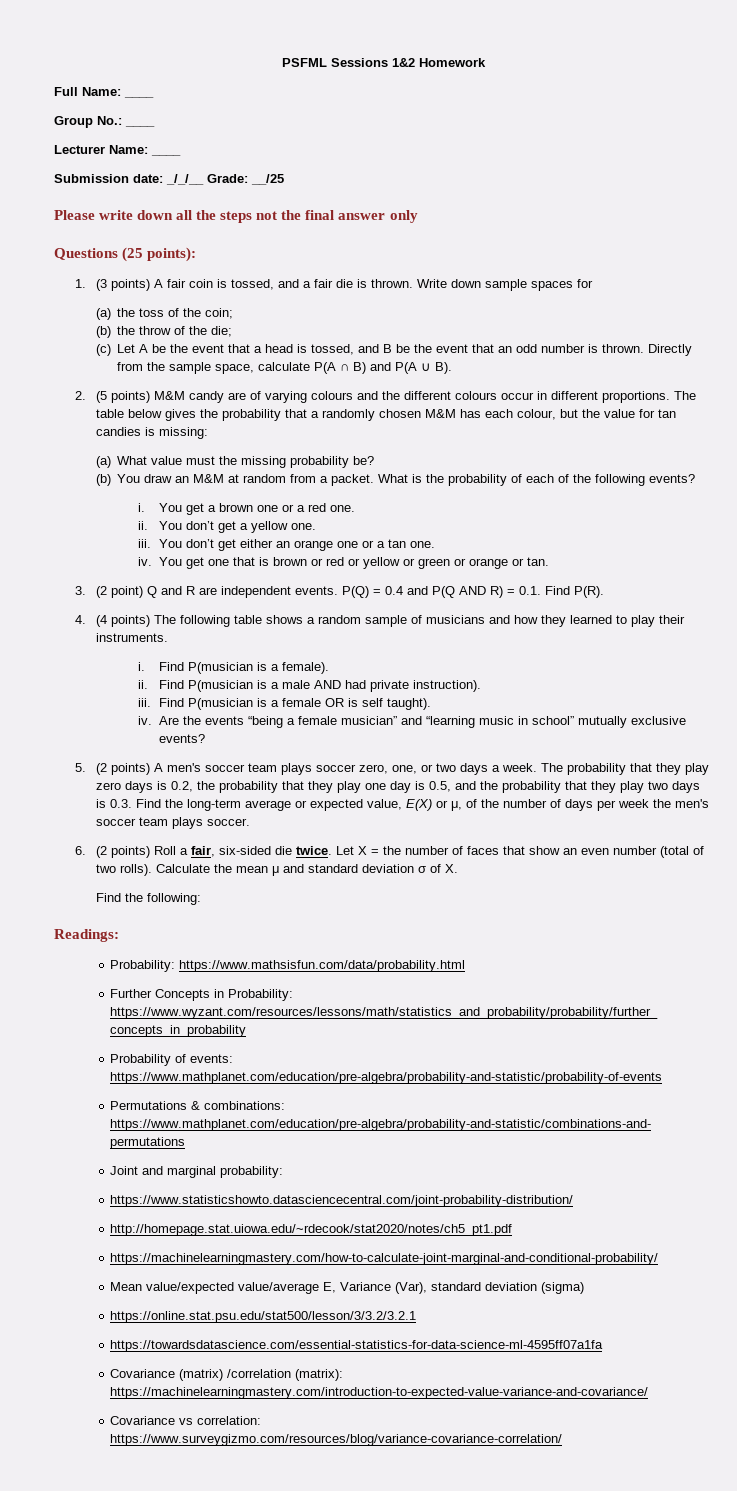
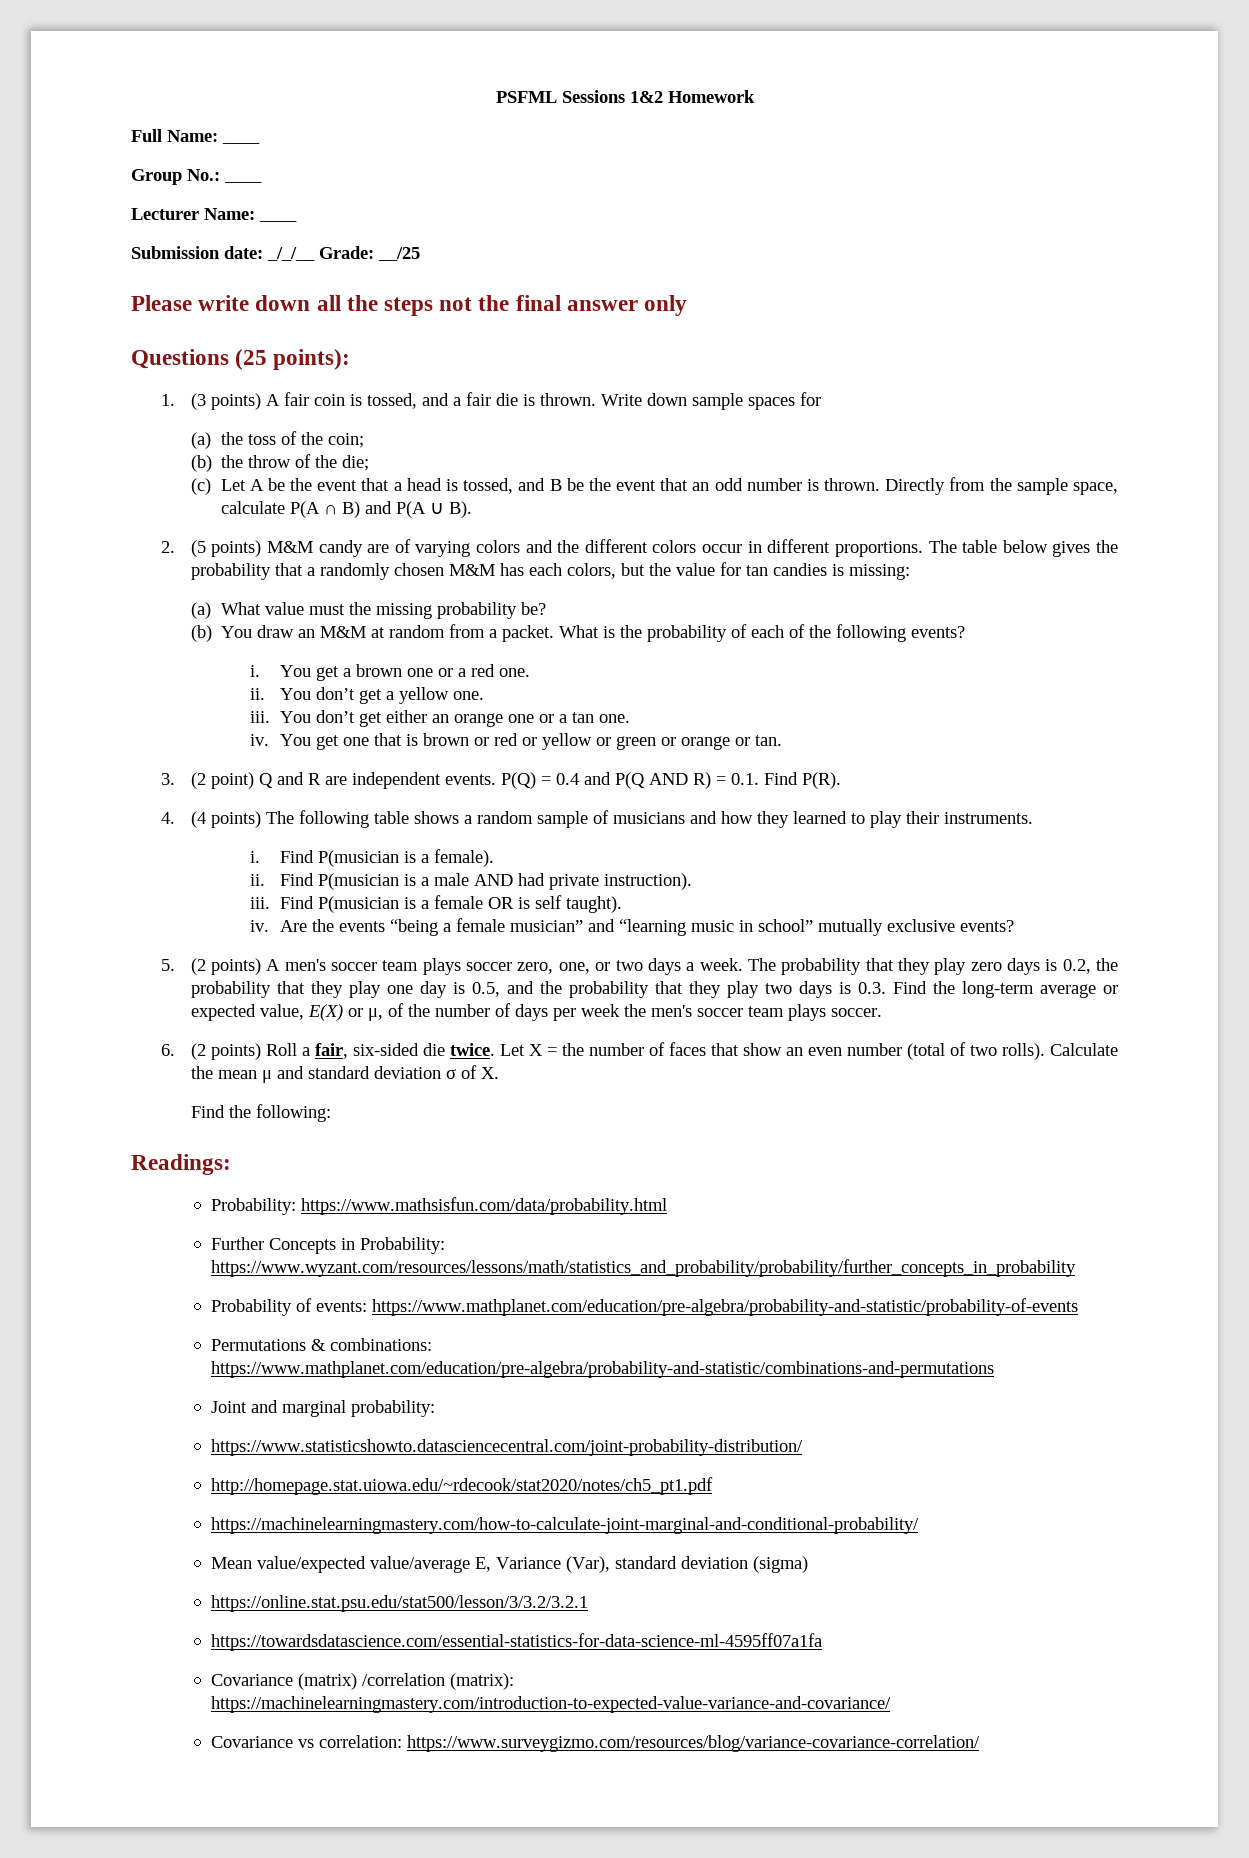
- 2. (5 points) M&M candy are of varying colours and the different colours occur in different proportions.
+ 2. (5 points) M&M candy are of varying colors and the different colors occur in different proportions.
- The table below gives the probability that a randomly chosen M&M has each colour, but the value for tan candies is missing:
+ The table below gives the probability that a randomly chosen M&M has each colors, but the value for tan candies is missing:

